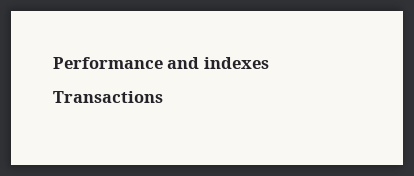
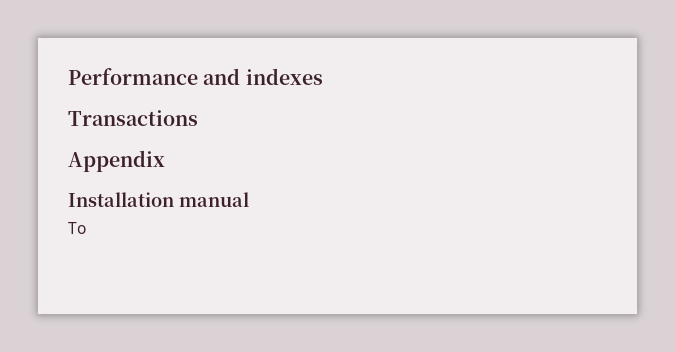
+ Appendix
+ Installation manual
+ To

